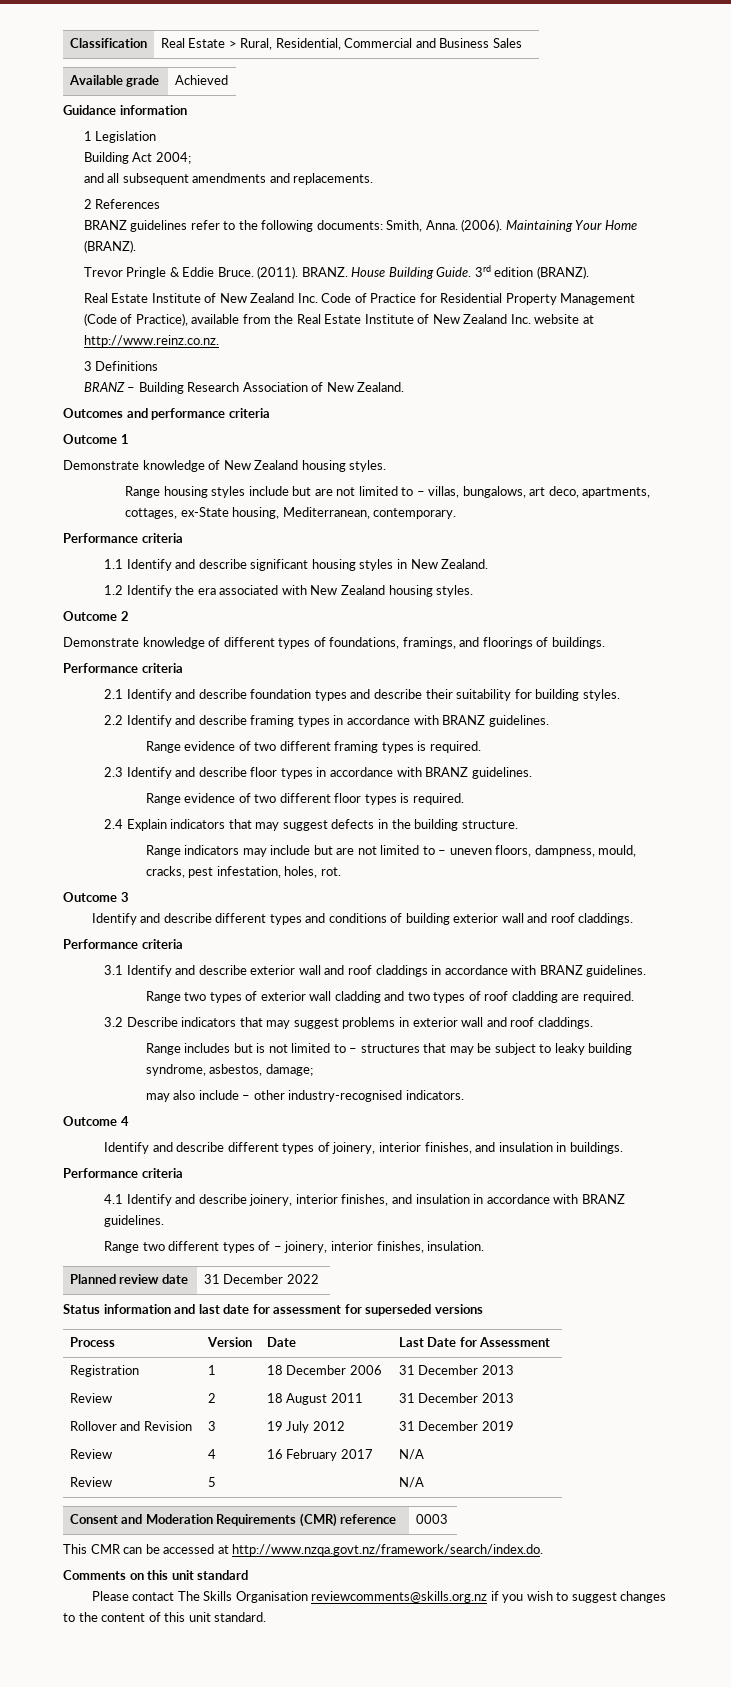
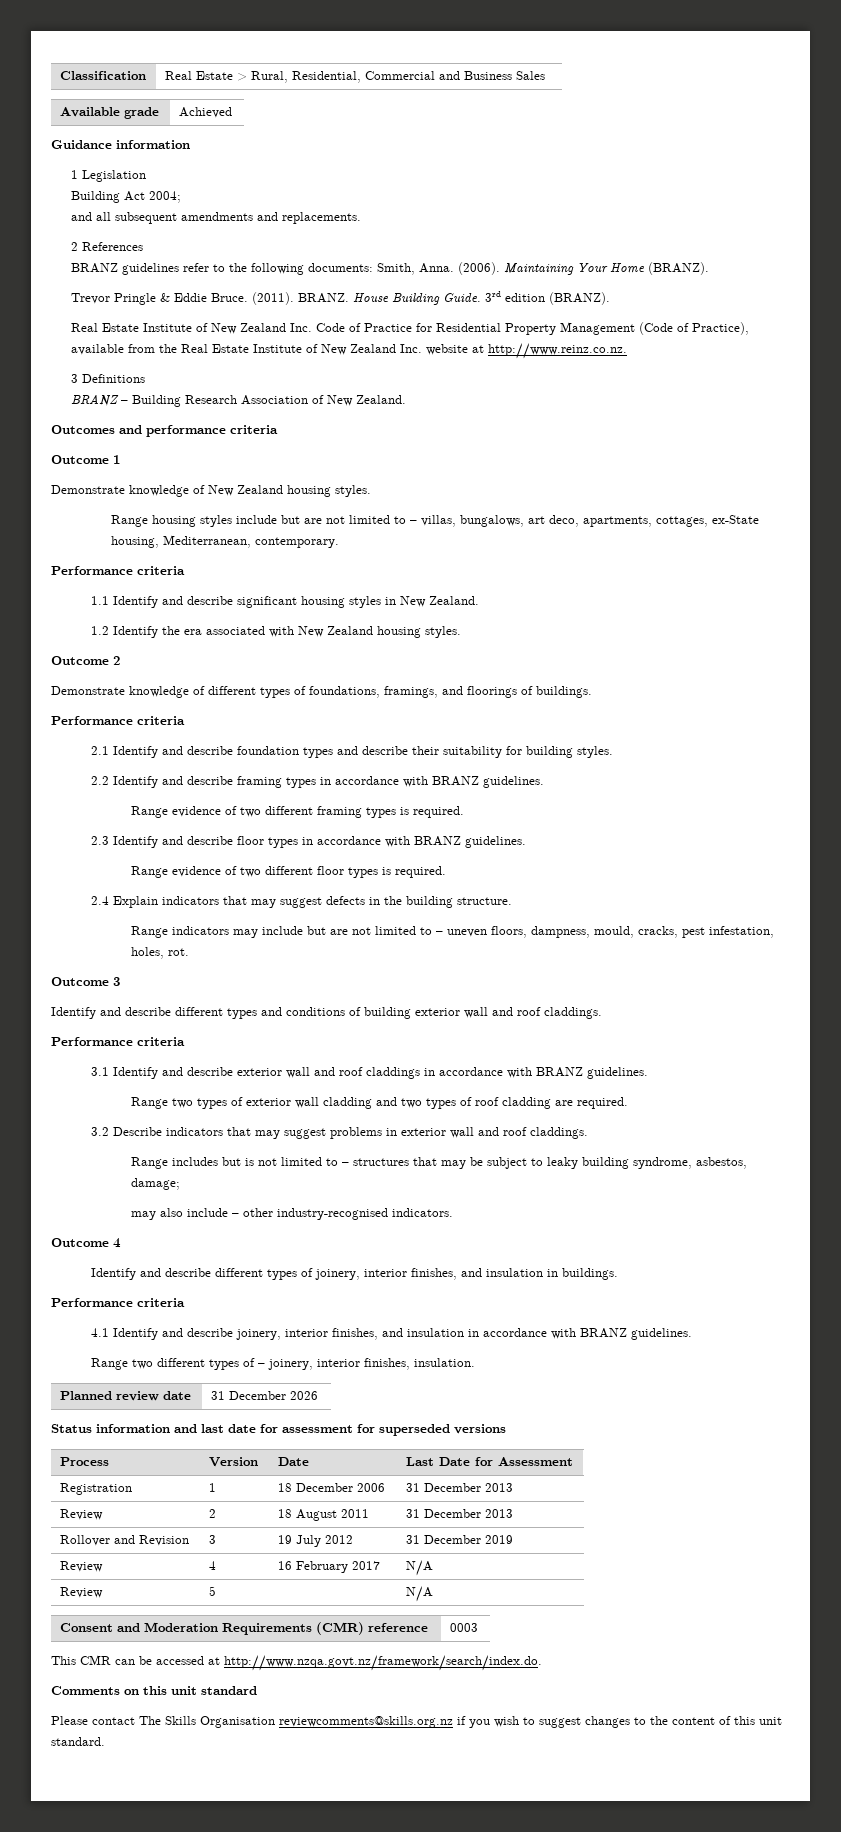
- Planned review date | 31 December 2022
+ Planned review date | 31 December 2026

